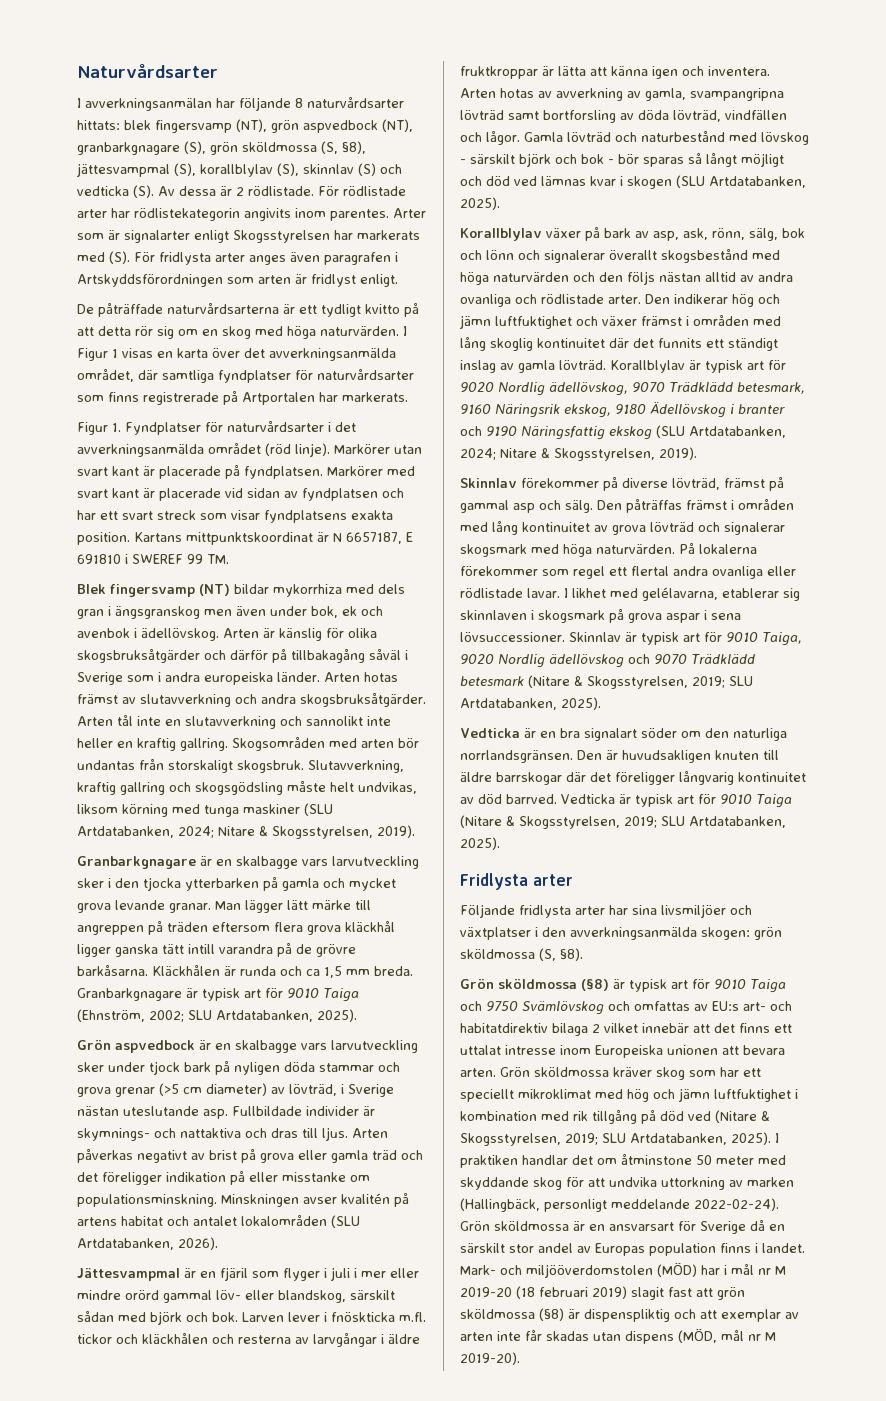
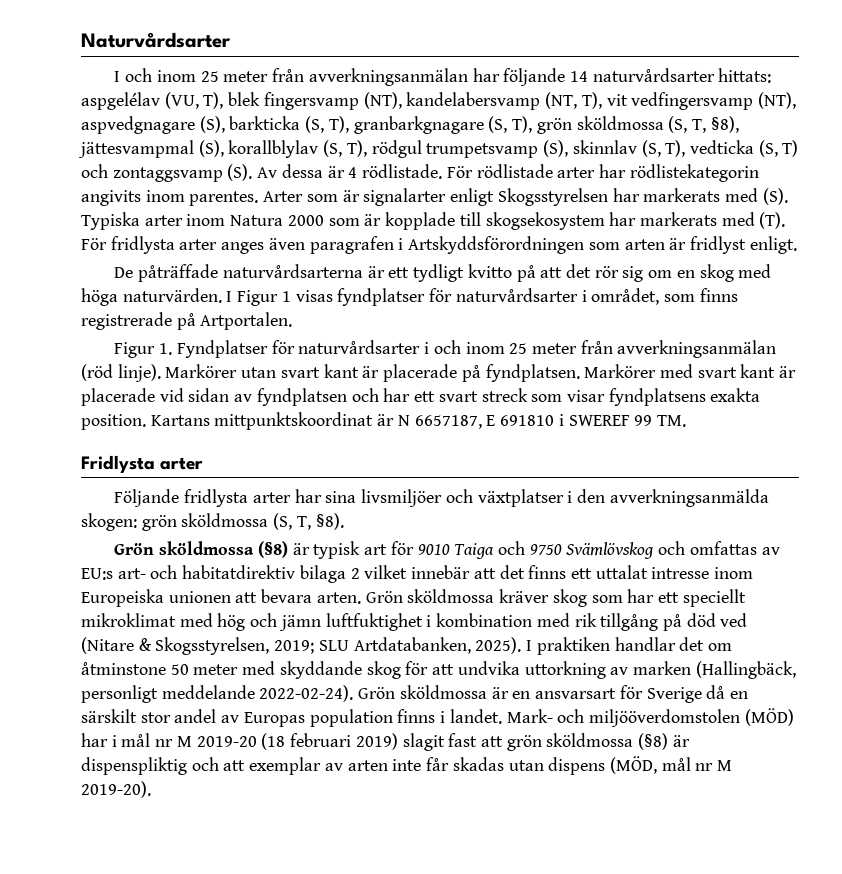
- I avverkningsanmälan har följande 8 naturvårdsarter hittats: blek fingersvamp (NT), grön aspvedbock (NT), granbarkgnagare (S), grön sköldmossa (S, §8), jättesvampmal (S), korallblylav (S), skinnlav (S) och vedticka (S). Av dessa är 2 rödlistade.
+ I och inom 25 meter från avverkningsanmälan har följande 14 naturvårdsarter hittats: aspgelélav (VU, T), blek fingersvamp (NT), kandelabersvamp (NT, T), vit vedfingersvamp (NT), aspvedgnagare (S), barkticka (S, T), granbarkgnagare (S, T), grön sköldmossa (S, T, §8), jättesvampmal (S), korallblylav (S, T), rödgul trumpetsvamp (S), skinnlav (S, T), vedticka (S, T) och zontaggsvamp (S). Av dessa är 4 rödlistade.
- Arter som är signalarter enligt Skogsstyrelsen har markerats med (S). För fridlysta arter anges även paragrafen i Artskyddsförordningen som arten är fridlyst enligt.
+ Arter som är signalarter enligt Skogsstyrelsen har markerats med (S). Typiska arter inom Natura 2000 som är kopplade till skogsekosystem har markerats med (T). För fridlysta arter anges även paragrafen i Artskyddsförordningen som arten är fridlyst enligt.
- De påträffade naturvårdsarterna är ett tydligt kvitto på att detta rör sig om en skog med höga naturvärden.
+ De påträffade naturvårdsarterna är ett tydligt kvitto på att det rör sig om en skog med höga naturvärden.
- I Figur 1 visas en karta över det avverkningsanmälda området, där samtliga fyndplatser för naturvårdsarter som finns registrerade på Artportalen har markerats.
+ I Figur 1 visas fyndplatser för naturvårdsarter i området, som finns registrerade på Artportalen.
- Figur 1. Fyndplatser för naturvårdsarter i det avverkningsanmälda området (röd linje).
+ Figur 1. Fyndplatser för naturvårdsarter i och inom 25 meter från avverkningsanmälan (röd linje).
- Blek fingersvamp (NT) bildar mykorrhiza med dels gran i ängsgranskog men även under bok, ek och avenbok i ädellövskog. Arten är känslig för olika skogsbruksåtgärder och därför på tillbakagång såväl i Sverige som i andra europeiska länder. Arten hotas främst av slutavverkning och andra skogsbruksåtgärder. Arten tål inte en slutavverkning och sannolikt inte heller en kraftig gallring. Skogsområden med arten bör undantas från storskaligt skogsbruk. Slutavverkning, kraftig gallring och skogsgödsling måste helt undvikas, liksom körning med tunga maskiner (SLU Artdatabanken, 2024; Nitare & Skogsstyrelsen, 2019).
- Granbarkgnagare är en skalbagge vars larvutveckling sker i den tjocka ytterbarken på gamla och mycket grova levande granar. Man lägger lätt märke till angreppen på träden eftersom flera grova kläckhål ligger ganska tätt intill varandra på de grövre barkåsarna. Kläckhålen är runda och ca 1,5 mm breda. Granbarkgnagare är typisk art för 9010 Taiga (Ehnström, 2002; SLU Artdatabanken, 2025).
- Grön aspvedbock är en skalbagge vars larvutveckling sker under tjock bark på nyligen döda stammar och grova grenar (>5 cm diameter) av lövträd, i Sverige nästan uteslutande asp. Fullbildade individer är skymnings- och nattaktiva och dras till ljus. Arten påverkas negativt av brist på grova eller gamla träd och det föreligger indikation på eller misstanke om populationsminskning. Minskningen avser kvalitén på artens habitat och antalet lokalområden (SLU Artdatabanken, 2026).
- Jättesvampmal är en fjäril som flyger i juli i mer eller mindre orörd gammal löv- eller blandskog, särskilt sådan med björk och bok. Larven lever i fnöskticka m.fl. tickor och kläckhålen och resterna av larvgångar i äldre fruktkroppar är lätta att känna igen och inventera. Arten hotas av avverkning av gamla, svampangripna lövträd samt bortforsling av döda lövträd, vindfällen och lågor. Gamla lövträd och naturbestånd med lövskog - särskilt björk och bok - bör sparas så långt möjligt och död ved lämnas kvar i skogen (SLU Artdatabanken, 2025).
- Korallblylav växer på bark av asp, ask, rönn, sälg, bok och lönn och signalerar överallt skogsbestånd med höga naturvärden och den följs nästan alltid av andra ovanliga och rödlistade arter. Den indikerar hög och jämn luftfuktighet och växer främst i områden med lång skoglig kontinuitet där det funnits ett ständigt inslag av gamla lövträd. Korallblylav är typisk art för 9020 Nordlig ädellövskog, 9070 Trädklädd betesmark, 9160 Näringsrik ekskog, 9180 Ädellövskog i branter och 9190 Näringsfattig ekskog (SLU Artdatabanken, 2024; Nitare & Skogsstyrelsen, 2019).
- Skinnlav förekommer på diverse lövträd, främst på gammal asp och sälg. Den påträffas främst i områden med lång kontinuitet av grova lövträd och signalerar skogsmark med höga naturvärden. På lokalerna förekommer som regel ett flertal andra ovanliga eller rödlistade lavar. I likhet med gelélavarna, etablerar sig skinnlaven i skogsmark på grova aspar i sena lövsuccessioner. Skinnlav är typisk art för 9010 Taiga, 9020 Nordlig ädellövskog och 9070 Trädklädd betesmark (Nitare & Skogsstyrelsen, 2019; SLU Artdatabanken, 2025).
- Vedticka är en bra signalart söder om den naturliga norrlandsgränsen. Den är huvudsakligen knuten till äldre barrskogar där det föreligger långvarig kontinuitet av död barrved. Vedticka är typisk art för 9010 Taiga (Nitare & Skogsstyrelsen, 2019; SLU Artdatabanken, 2025).
- Följande fridlysta arter har sina livsmiljöer och växtplatser i den avverkningsanmälda skogen: grön sköldmossa (S, §8).
+ Följande fridlysta arter har sina livsmiljöer och växtplatser i den avverkningsanmälda skogen: grön sköldmossa (S, T, §8).

